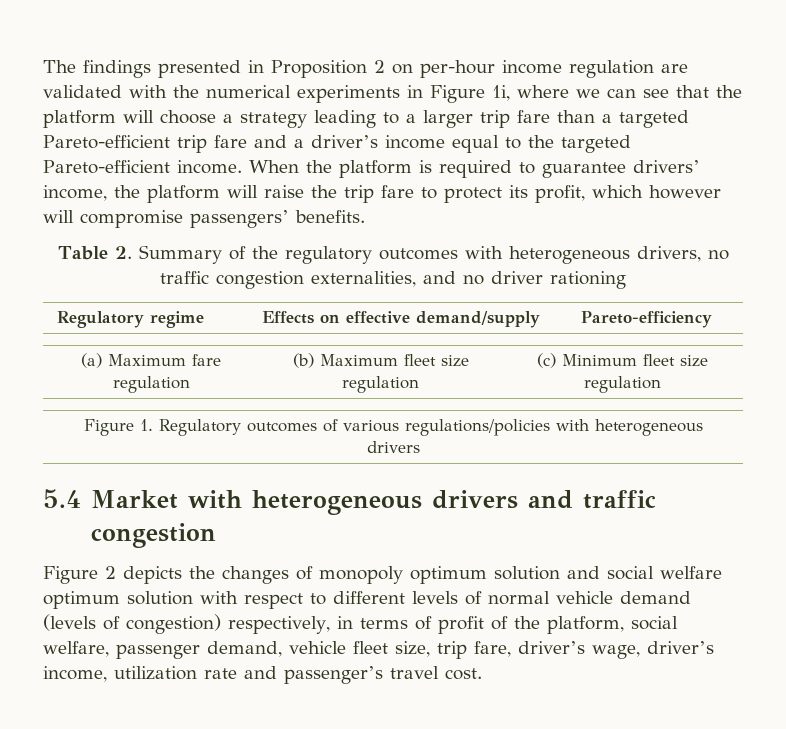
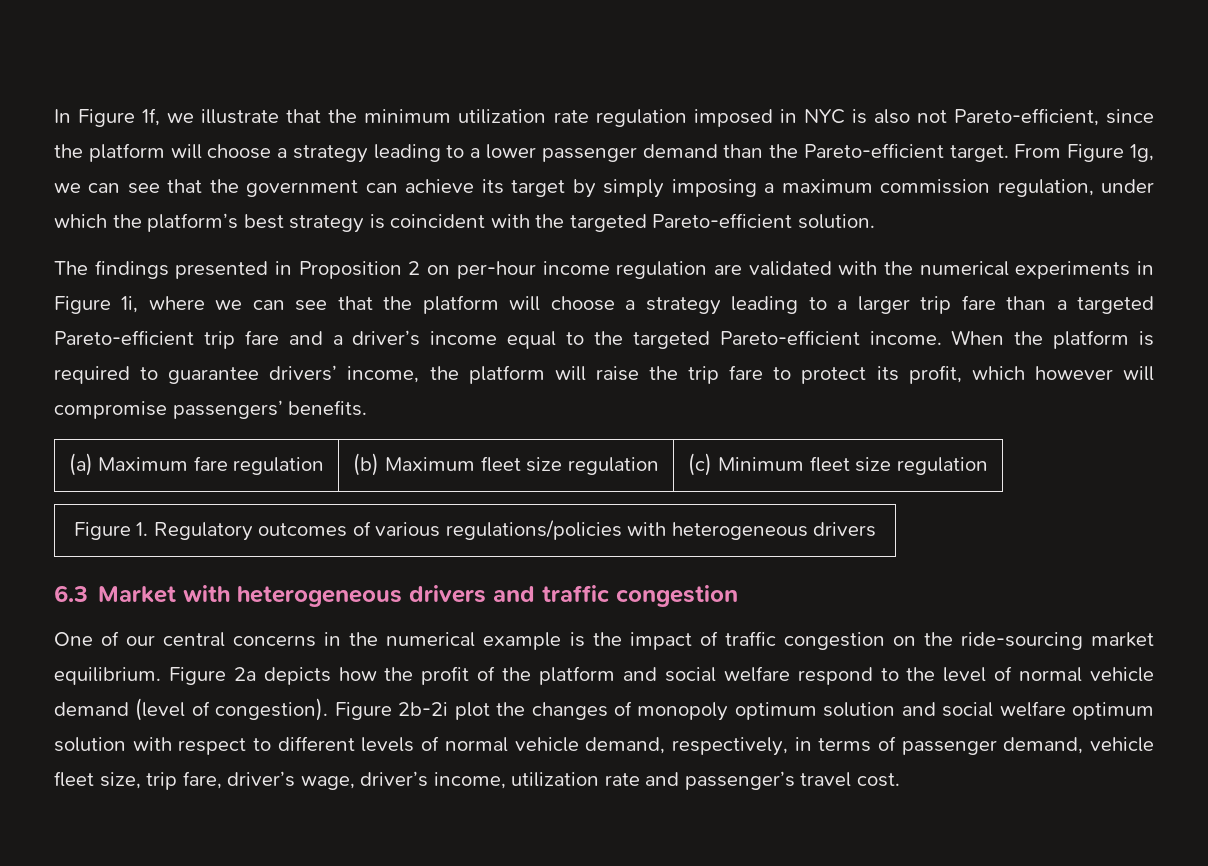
+ In Figure 1f, we illustrate that the minimum utilization rate regulation imposed in NYC is also not Pareto-efficient, since the platform will choose a strategy leading to a lower passenger demand than the Pareto-efficient target. From Figure 1g, we can see that the government can achieve its target by simply imposing a maximum commission regulation, under which the platform’s best strategy is coincident with the targeted Pareto-efficient solution.
- Table 2. Summary of the regulatory outcomes with heterogeneous drivers, no traffic congestion externalities, and no driver rationing
- Regulatory regime | Effects on effective demand/supply | Pareto-efficiency
- 5.4 Market with heterogeneous drivers and traffic congestion
+ 6.3 Market with heterogeneous drivers and traffic congestion
- Figure 2 depicts the changes of monopoly optimum solution and social welfare optimum solution with respect to different levels of normal vehicle demand (levels of congestion) respectively, in terms of profit of the platform, social welfare, passenger demand, vehicle fleet size, trip fare, driver’s wage, driver’s income, utilization rate and passenger’s travel cost.
+ One of our central concerns in the numerical example is the impact of traffic congestion on the ride-sourcing market equilibrium. Figure 2a depicts how the profit of the platform and social welfare respond to the level of normal vehicle demand (level of congestion). Figure 2b-2i plot the changes of monopoly optimum solution and social welfare optimum solution with respect to different levels of normal vehicle demand, respectively, in terms of passenger demand, vehicle fleet size, trip fare, driver’s wage, driver’s income, utilization rate and passenger’s travel cost.

